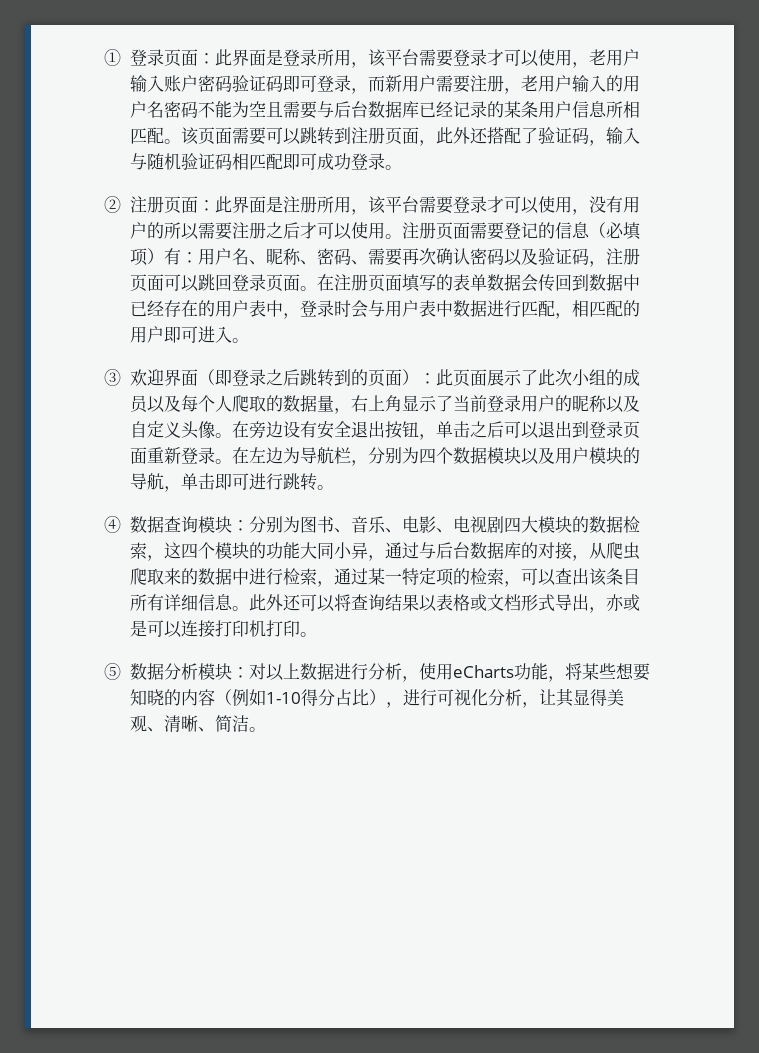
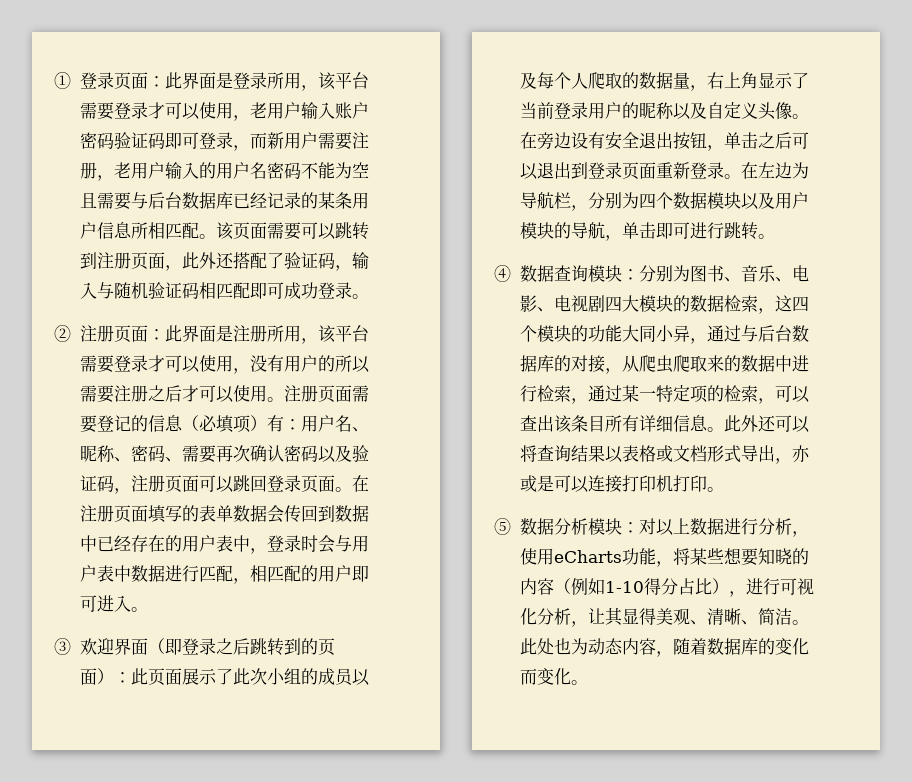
+ 此处也为动态内容，随着数据库的变化而变化。

